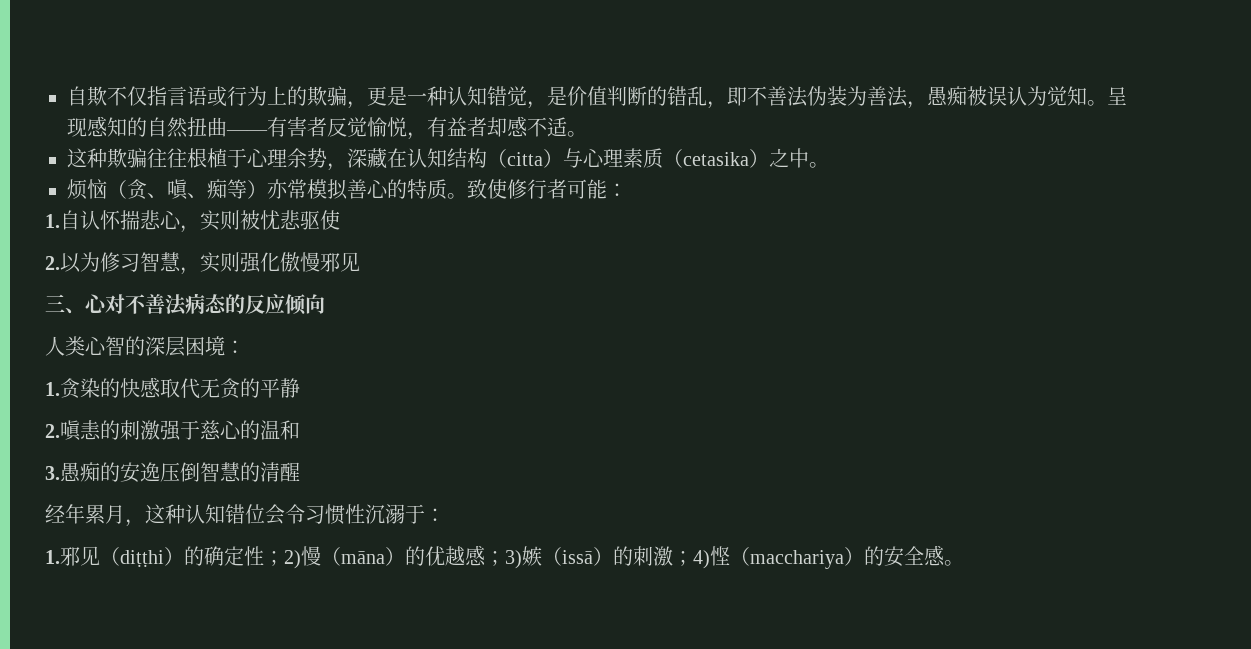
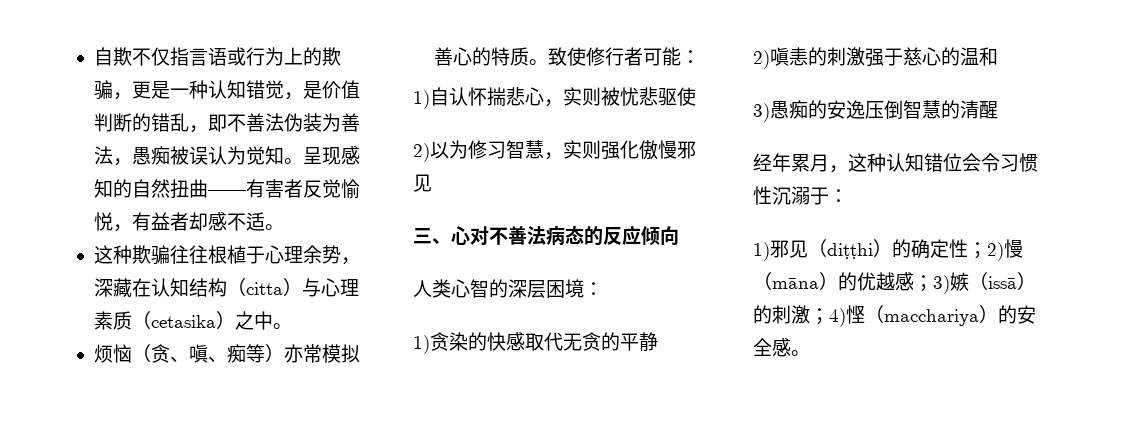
- 1.自认怀揣悲心，实则被忧悲驱使
+ 1)自认怀揣悲心，实则被忧悲驱使
- 2.以为修习智慧，实则强化傲慢邪见
+ 2)以为修习智慧，实则强化傲慢邪见
- 1.贪染的快感取代无贪的平静
+ 1)贪染的快感取代无贪的平静
- 2.嗔恚的刺激强于慈心的温和
+ 2)嗔恚的刺激强于慈心的温和
- 3.愚痴的安逸压倒智慧的清醒
+ 3)愚痴的安逸压倒智慧的清醒
- 1.邪见（diṭṭhi）的确定性；2)慢（māna）的优越感；3)嫉（issā）的刺激；4)悭（macchariya）的安全感。
+ 1)邪见（diṭṭhi）的确定性；2)慢（māna）的优越感；3)嫉（issā）的刺激；4)悭（macchariya）的安全感。

